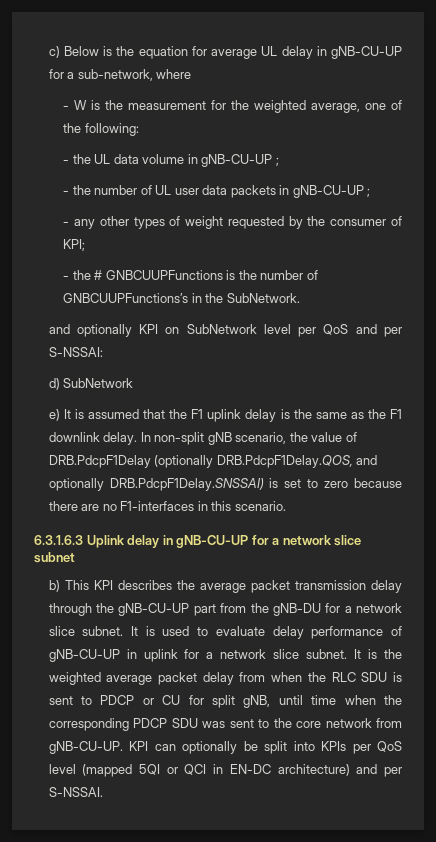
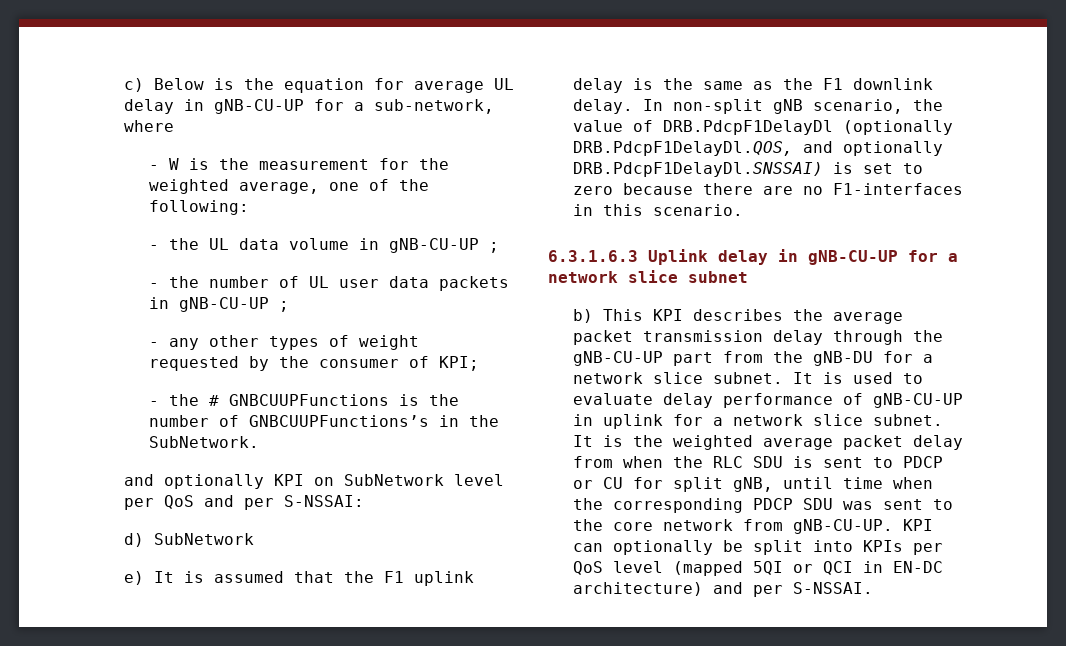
- In non-split gNB scenario, the value of DRB.PdcpF1Delay (optionally DRB.PdcpF1Delay.QOS, and optionally DRB.PdcpF1Delay.SNSSAI) is set to zero because there are no F1-interfaces in this scenario.
+ In non-split gNB scenario, the value of DRB.PdcpF1DelayDl (optionally DRB.PdcpF1DelayDl.QOS, and optionally DRB.PdcpF1DelayDl.SNSSAI) is set to zero because there are no F1-interfaces in this scenario.

